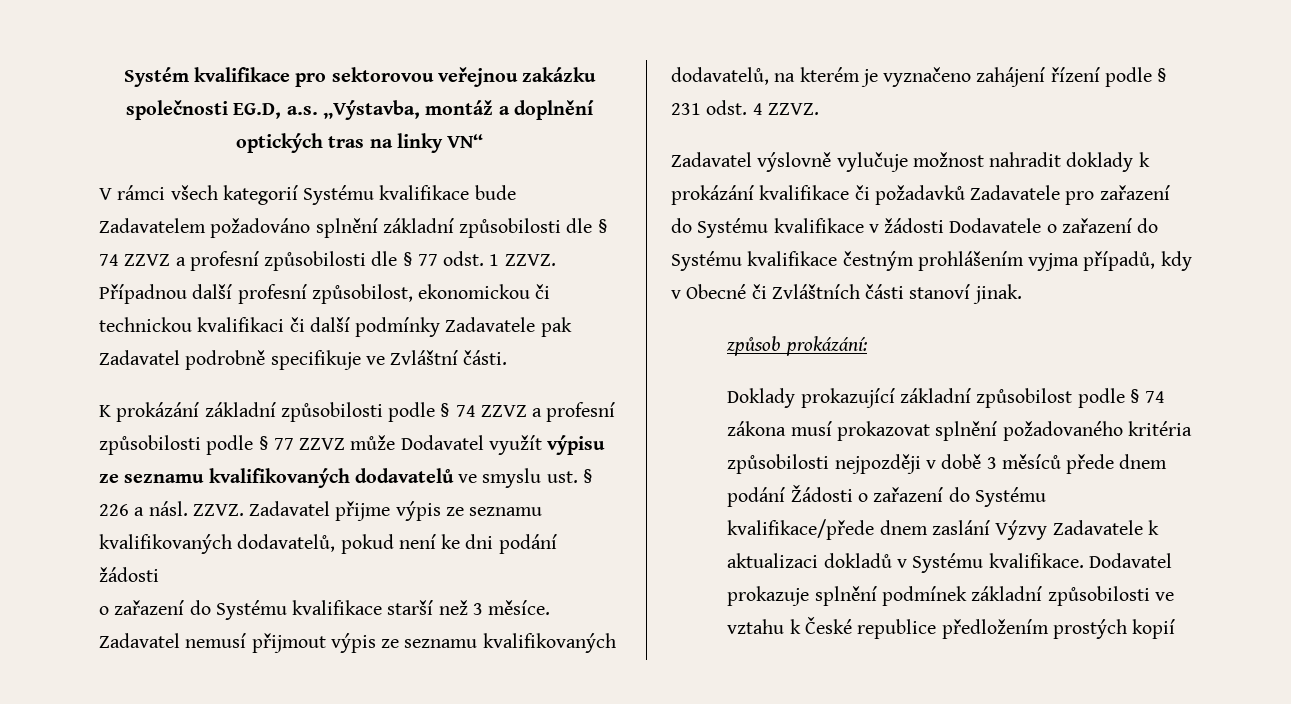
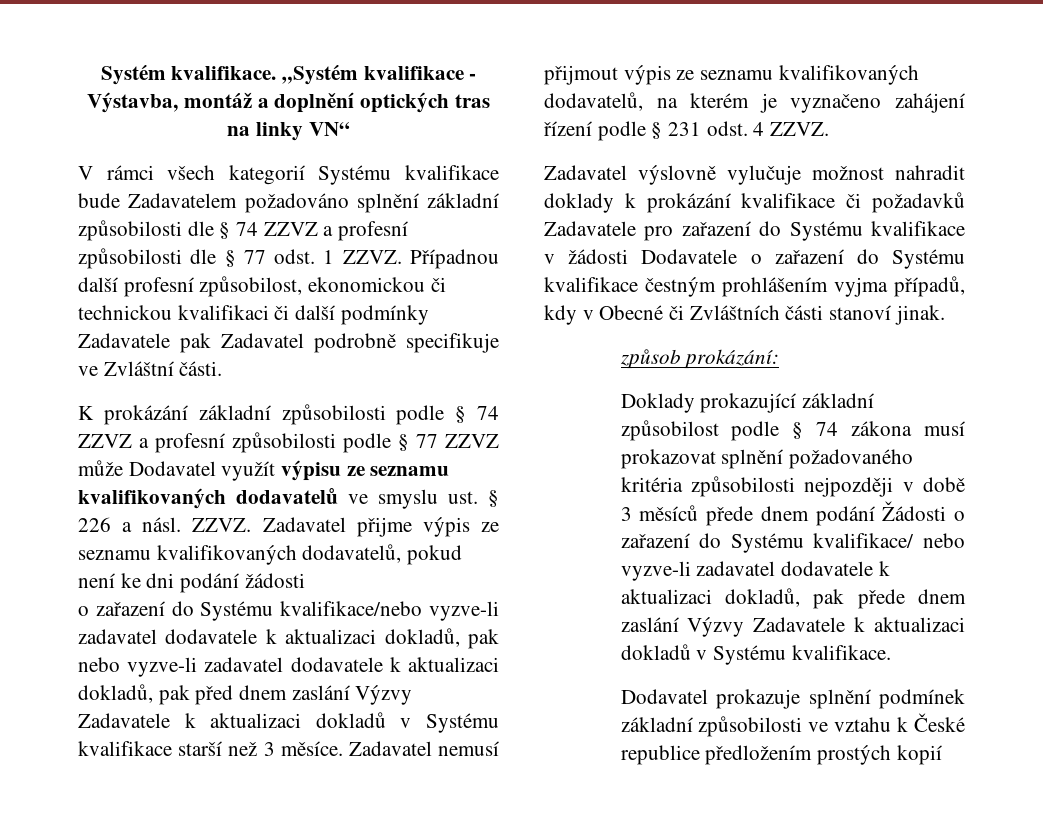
- Systém kvalifikace pro sektorovou veřejnou zakázku společnosti EG.D, a.s. „Výstavba, montáž a doplnění optických tras na linky VN“
+ Systém kvalifikace. „Systém kvalifikace - Výstavba, montáž a doplnění optických tras na linky VN“
- o zařazení do Systému kvalifikace starší než 3 měsíce.
+ o zařazení do Systému kvalifikace/nebo vyzve-li zadavatel dodavatele k aktualizaci dokladů, pak nebo vyzve-li zadavatel dodavatele k aktualizaci dokladů, pak před dnem zaslání Výzvy Zadavatele k aktualizaci dokladů v Systému kvalifikace starší než 3 měsíce.
- Doklady prokazující základní způsobilost podle § 74 zákona musí prokazovat splnění požadovaného kritéria způsobilosti nejpozději v době 3 měsíců přede dnem podání Žádosti o zařazení do Systému kvalifikace/přede dnem zaslání Výzvy Zadavatele k aktualizaci dokladů v Systému kvalifikace. Dodavatel prokazuje splnění podmínek základní způsobilosti ve vztahu k České republice předložením prostých kopií
+ Doklady prokazující základní způsobilost podle § 74 zákona musí prokazovat splnění požadovaného kritéria způsobilosti nejpozději v době 3 měsíců přede dnem podání Žádosti o zařazení do Systému kvalifikace/ nebo vyzve-li zadavatel dodavatele k aktualizaci dokladů, pak přede dnem zaslání Výzvy Zadavatele k aktualizaci dokladů v Systému kvalifikace.
+ Dodavatel prokazuje splnění podmínek základní způsobilosti ve vztahu k České republice předložením prostých kopií

